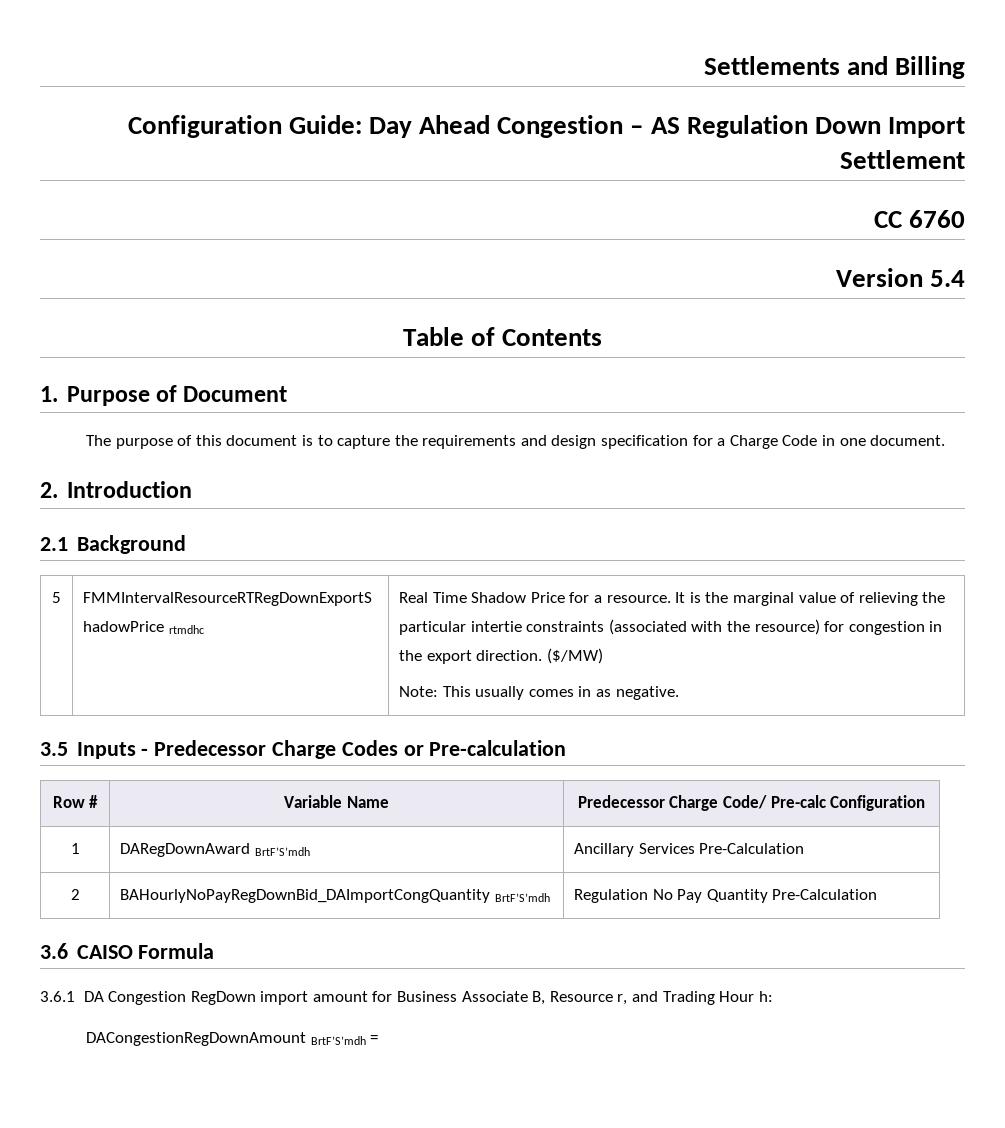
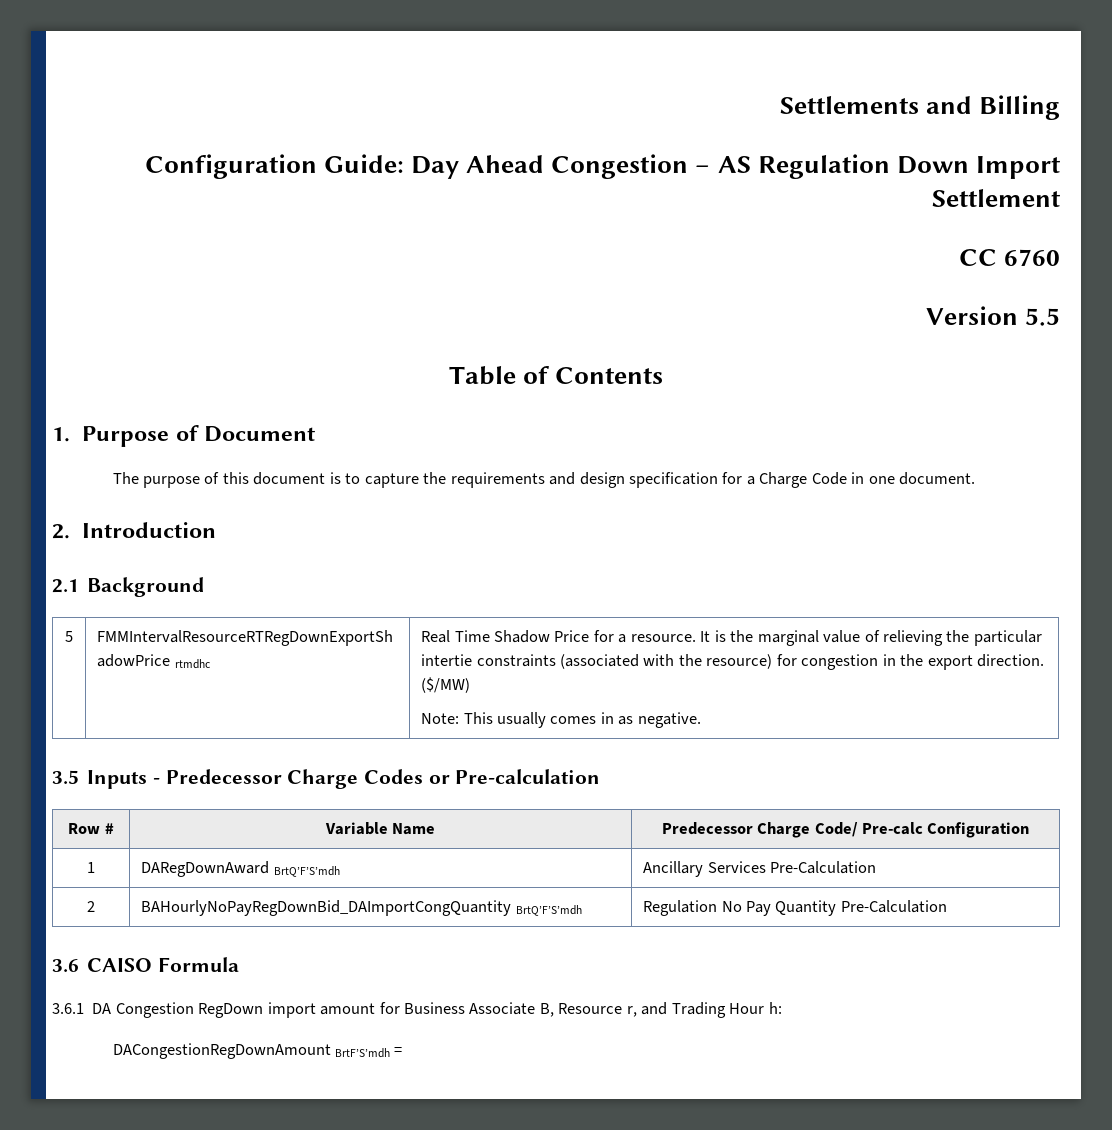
- Version 5.4
+ Version 5.5
- 1 | DARegDownAward BrtF’S’mdh | Ancillary Services Pre-Calculation
+ 1 | DARegDownAward BrtQ’F’S’mdh | Ancillary Services Pre-Calculation
- 2 | BAHourlyNoPayRegDownBid_DAImportCongQuantity BrtF’S’mdh | Regulation No Pay Quantity Pre-Calculation
+ 2 | BAHourlyNoPayRegDownBid_DAImportCongQuantity BrtQ’F’S’mdh | Regulation No Pay Quantity Pre-Calculation

